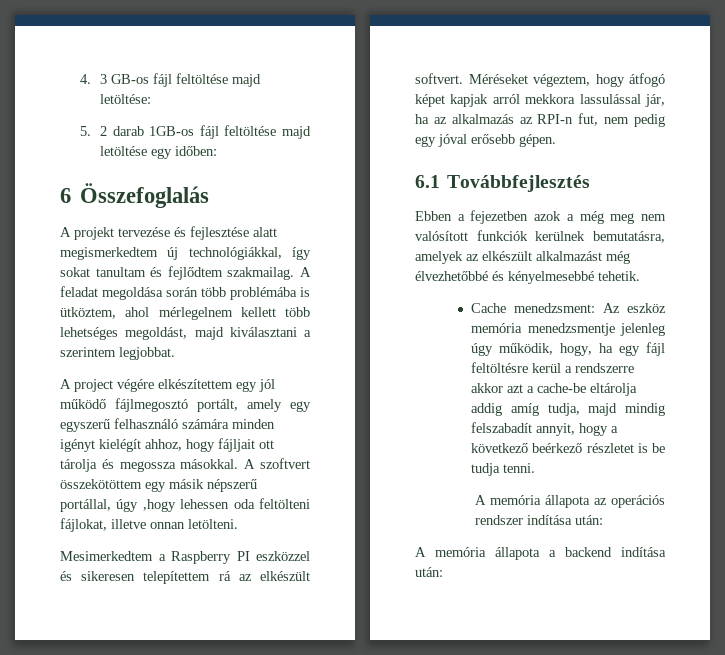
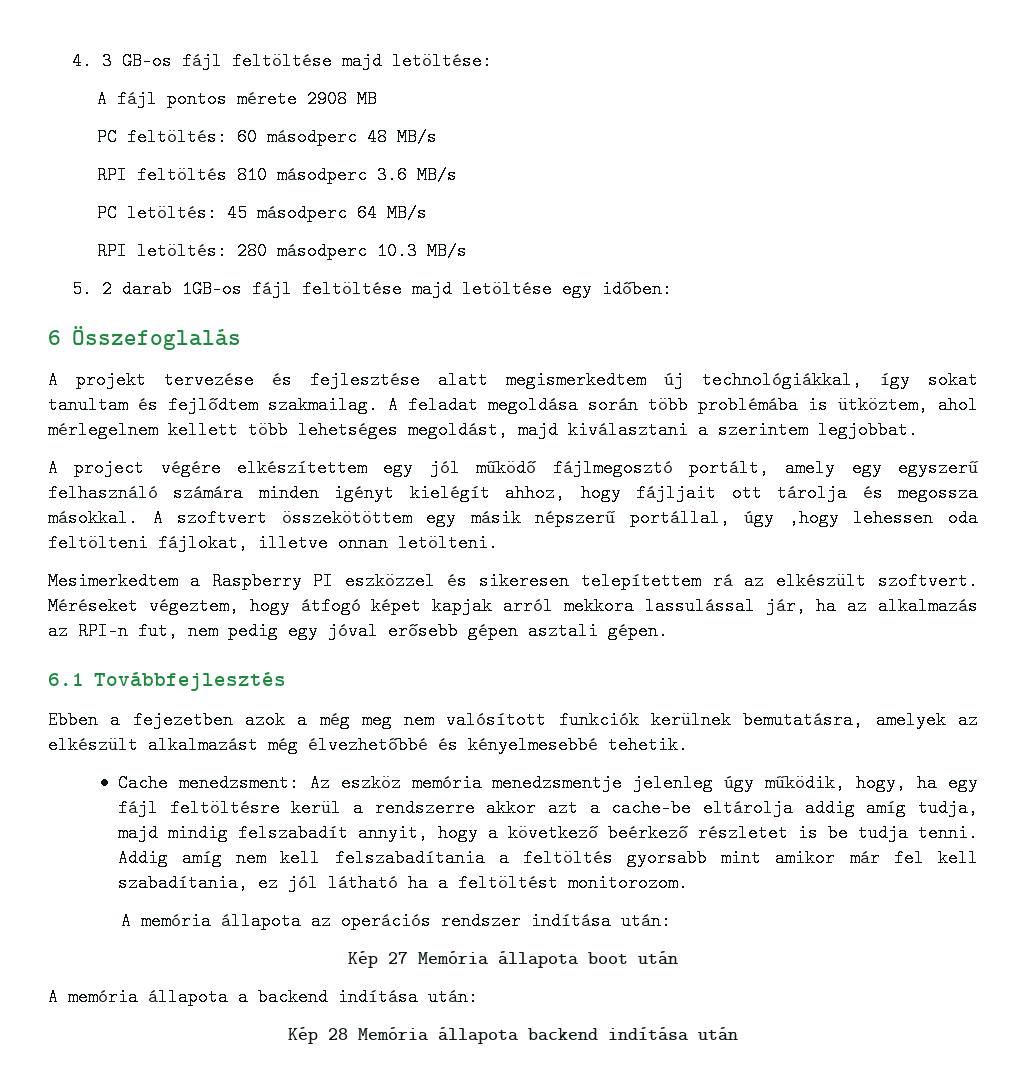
+ A fájl pontos mérete 2908 MB
+ PC feltöltés: 60 másodperc 48 MB/s
+ RPI feltöltés 810 másodperc 3.6 MB/s
+ PC letöltés: 45 másodperc 64 MB/s
+ RPI letöltés: 280 másodperc 10.3 MB/s
- Mesimerkedtem a Raspberry PI eszközzel és sikeresen telepítettem rá az elkészült softvert.
+ Mesimerkedtem a Raspberry PI eszközzel és sikeresen telepítettem rá az elkészült szoftvert.
- Méréseket végeztem, hogy átfogó képet kapjak arról mekkora lassulással jár, ha az alkalmazás az RPI-n fut, nem pedig egy jóval erősebb gépen.
+ Méréseket végeztem, hogy átfogó képet kapjak arról mekkora lassulással jár, ha az alkalmazás az RPI-n fut, nem pedig egy jóval erősebb gépen asztali gépen.
+ Addig amíg nem kell felszabadítania a feltöltés gyorsabb mint amikor már fel kell szabadítania, ez jól látható ha a feltöltést monitorozom.
+ Kép 27 Memória állapota boot után
+ Kép 28 Memória állapota backend indítása után

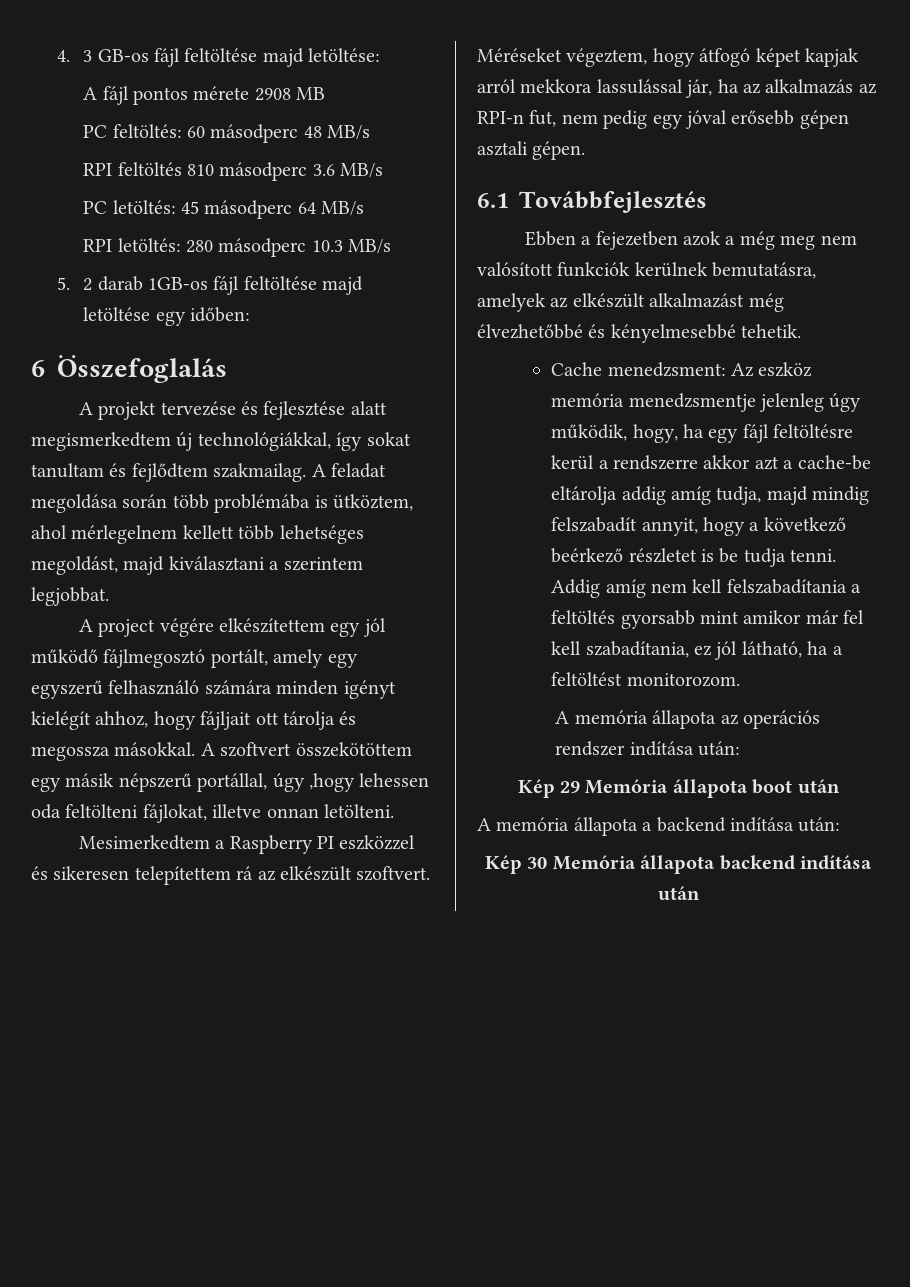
- Addig amíg nem kell felszabadítania a feltöltés gyorsabb mint amikor már fel kell szabadítania, ez jól látható ha a feltöltést monitorozom.
+ Addig amíg nem kell felszabadítania a feltöltés gyorsabb mint amikor már fel kell szabadítania, ez jól látható, ha a feltöltést monitorozom.
- Kép 27 Memória állapota boot után
+ Kép 29 Memória állapota boot után
- Kép 28 Memória állapota backend indítása után
+ Kép 30 Memória állapota backend indítása után

